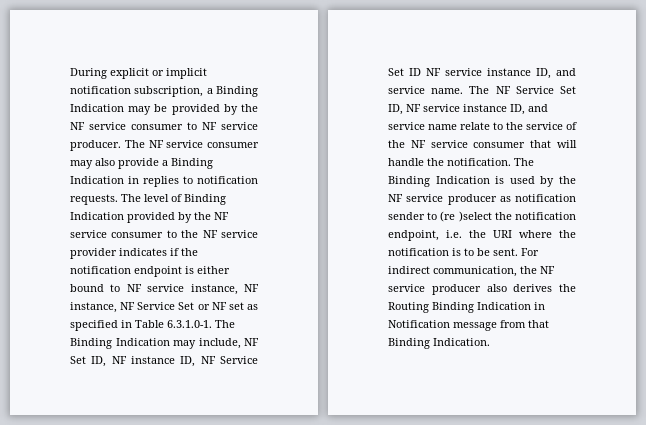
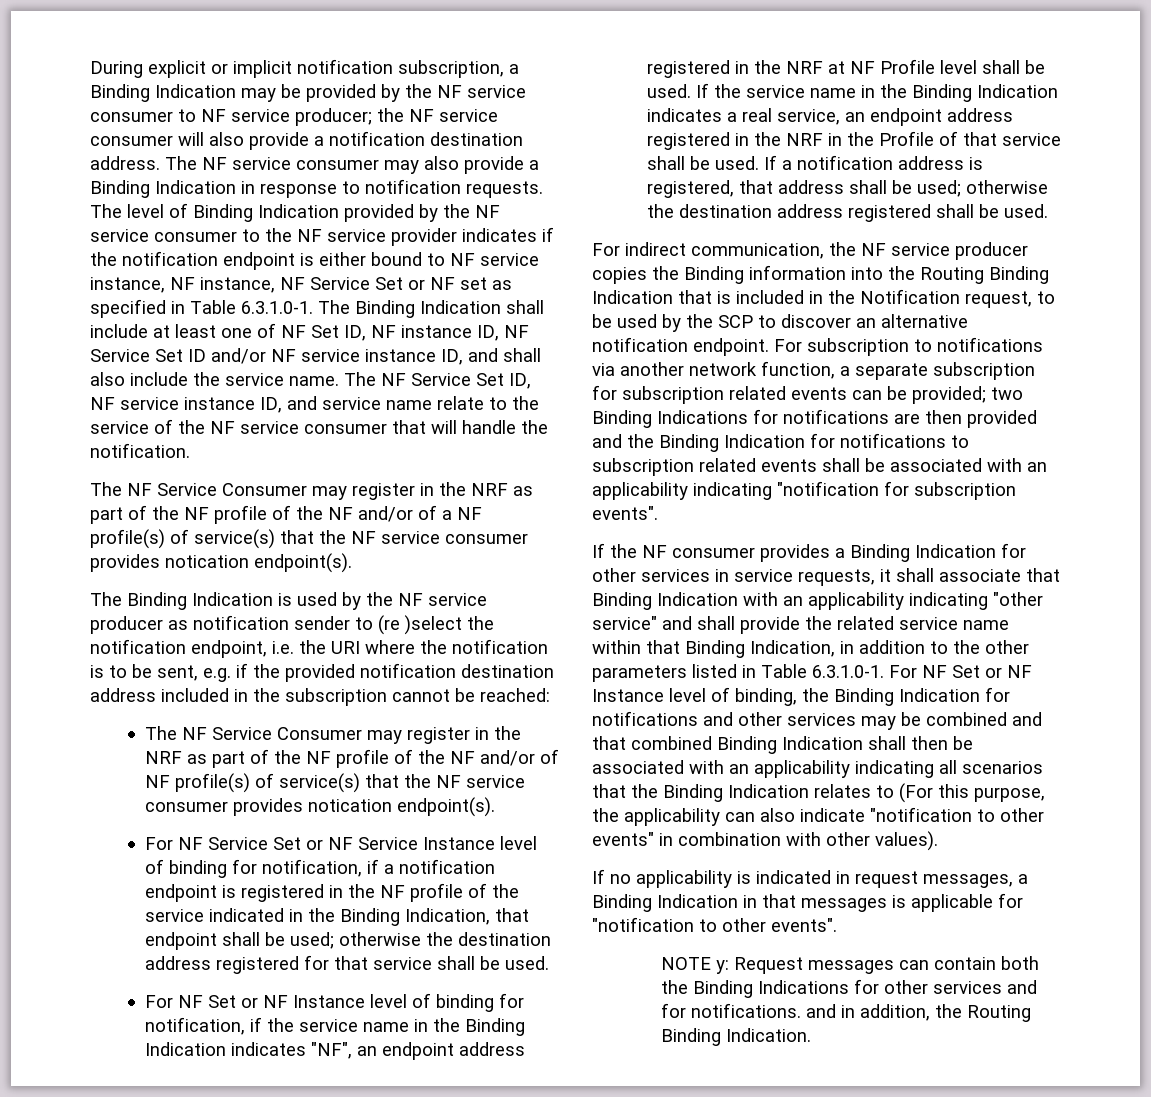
- During explicit or implicit notification subscription, a Binding Indication may be provided by the NF service consumer to NF service producer.
+ During explicit or implicit notification subscription, a Binding Indication may be provided by the NF service consumer to NF service producer; the NF service consumer will also provide a notification destination address.
- The NF service consumer may also provide a Binding Indication in replies to notification requests.
+ The NF service consumer may also provide a Binding Indication in response to notification requests.
- The level of Binding Indication provided by the NF service consumer to the NF service provider indicates if the notification endpoint is either bound to NF service instance, NF instance, NF Service Set or NF set as specified in Table 6.3.1.0-1. The Binding Indication may include, NF Set ID, NF instance ID, NF Service Set ID NF service instance ID, and service name.
+ The level of Binding Indication provided by the NF service consumer to the NF service provider indicates if the notification endpoint is either bound to NF service instance, NF instance, NF Service Set or NF set as specified in Table 6.3.1.0-1. The Binding Indication shall include at least one of NF Set ID, NF instance ID, NF Service Set ID and/or NF service instance ID, and shall also include the service name.
- The NF Service Set ID, NF service instance ID, and service name relate to the service of the NF service consumer that will handle the notification. The Binding Indication is used by the NF service producer as notification sender to (re )select the notification endpoint, i.e. the URI where the notification is to be sent. For indirect communication, the NF service producer also derives the Routing Binding Indication in Notification message from that Binding Indication.
+ The NF Service Set ID, NF service instance ID, and service name relate to the service of the NF service consumer that will handle the notification.
+ The NF Service Consumer may register in the NRF as part of the NF profile of the NF and/or of a NF profile(s) of service(s) that the NF service consumer provides notication endpoint(s).
+ The Binding Indication is used by the NF service producer as notification sender to (re )select the notification endpoint, i.e. the URI where the notification is to be sent, e.g. if the provided notification destination address included in the subscription cannot be reached:
+ The NF Service Consumer may register in the NRF as part of the NF profile of the NF and/or of NF profile(s) of service(s) that the NF service consumer provides notication endpoint(s).
+ For NF Service Set or NF Service Instance level of binding for notification, if a notification endpoint is registered in the NF profile of the service indicated in the Binding Indication, that endpoint shall be used; otherwise the destination address registered for that service shall be used.
+ For NF Set or NF Instance level of binding for notification, if the service name in the Binding Indication indicates "NF", an endpoint address registered in the NRF at NF Profile level shall be used. If the service name in the Binding Indication indicates a real service, an endpoint address registered in the NRF in the Profile of that service shall be used. If a notification address is registered, that address shall be used; otherwise the destination address registered shall be used.
+ For indirect communication, the NF service producer copies the Binding information into the Routing Binding Indication that is included in the Notification request, to be used by the SCP to discover an alternative notification endpoint. For subscription to notifications via another network function, a separate subscription for subscription related events can be provided; two Binding Indications for notifications are then provided and the Binding Indication for notifications to subscription related events shall be associated with an applicability indicating "notification for subscription events".
+ If the NF consumer provides a Binding Indication for other services in service requests, it shall associate that Binding Indication with an applicability indicating "other service" and shall provide the related service name within that Binding Indication, in addition to the other parameters listed in Table 6.3.1.0-1. For NF Set or NF Instance level of binding, the Binding Indication for notifications and other services may be combined and that combined Binding Indication shall then be associated with an applicability indicating all scenarios that the Binding Indication relates to (For this purpose, the applicability can also indicate "notification to other events" in combination with other values).
+ If no applicability is indicated in request messages, a Binding Indication in that messages is applicable for "notification to other events".
+ NOTE y: Request messages can contain both the Binding Indications for other services and for notifications. and in addition, the Routing Binding Indication.

